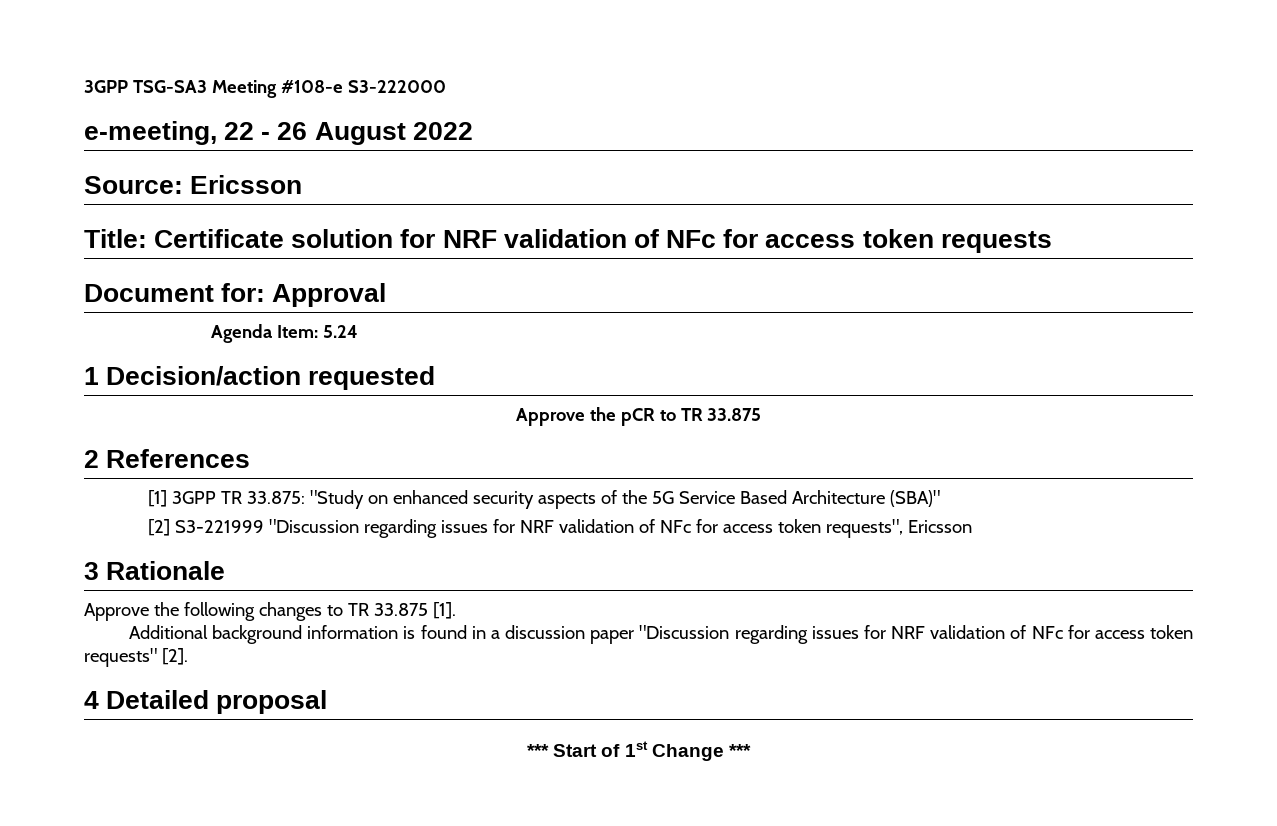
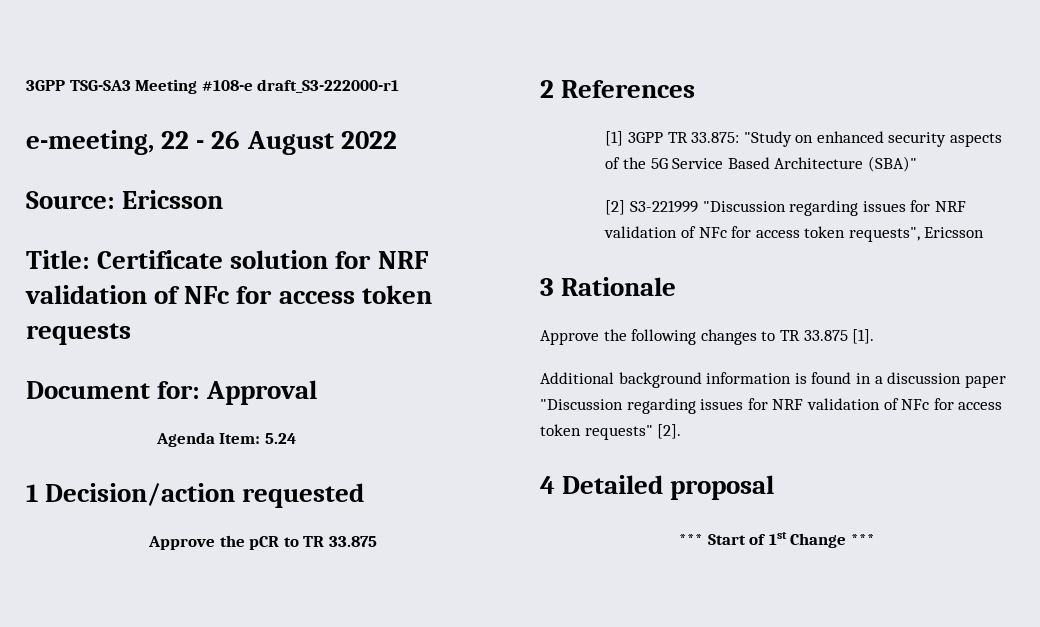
- 3GPP TSG-SA3 Meeting #108-e S3-222000
+ 3GPP TSG-SA3 Meeting #108-e draft_S3-222000-r1

